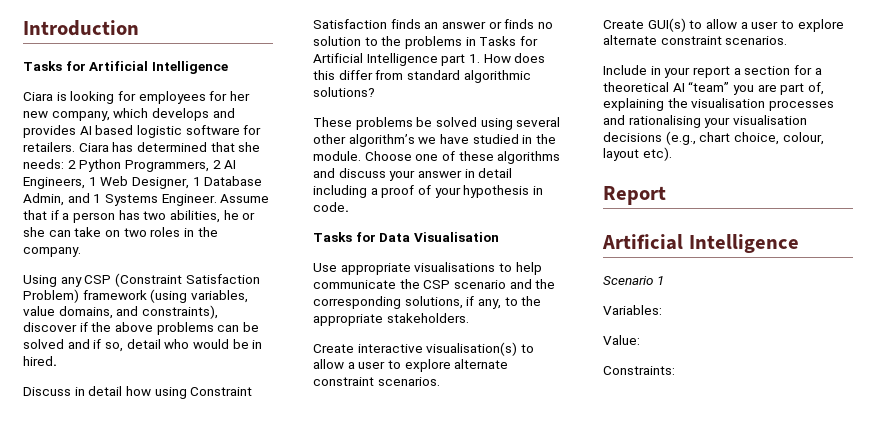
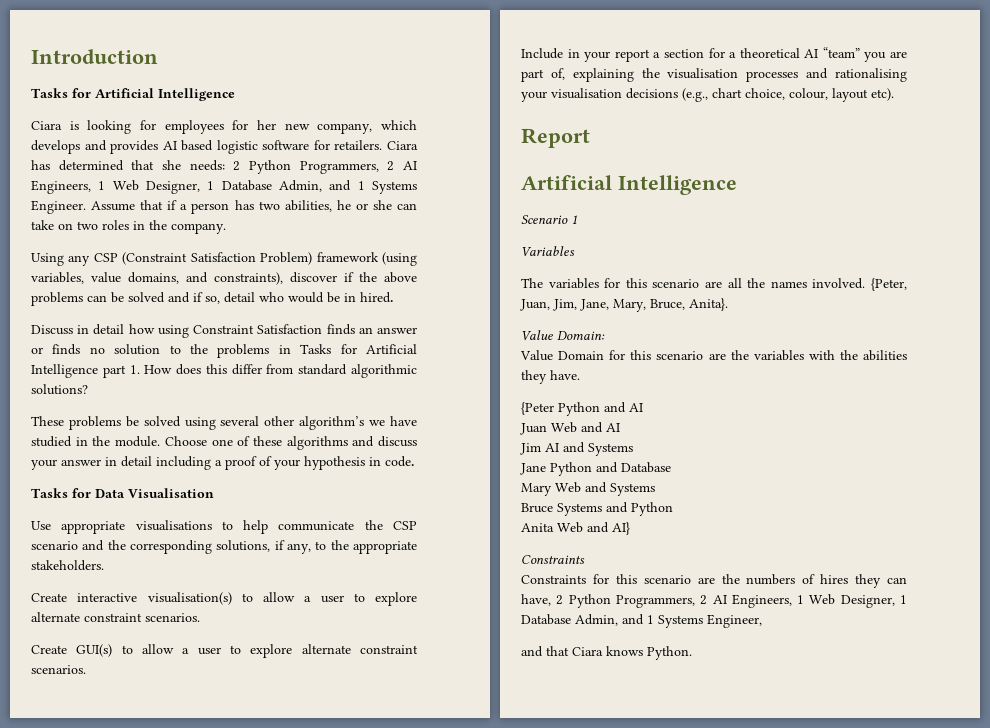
- Variables:
- Value:
- Constraints:
+ Variables
+ The variables for this scenario are all the names involved. {Peter, Juan, Jim, Jane, Mary, Bruce, Anita}.
+ Value Domain:
+ Value Domain for this scenario are the variables with the abilities they have.
+ {Peter Python and AI
+ Juan Web and AI
+ Jim AI and Systems
+ Jane Python and Database
+ Mary Web and Systems
+ Bruce Systems and Python
+ Anita Web and AI}
+ Constraints
+ Constraints for this scenario are the numbers of hires they can have, 2 Python Programmers, 2 AI Engineers, 1 Web Designer, 1 Database Admin, and 1 Systems Engineer,
+ and that Ciara knows Python.

